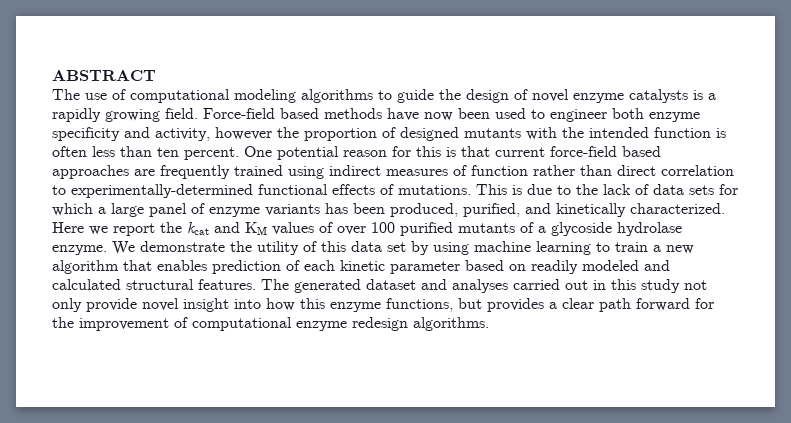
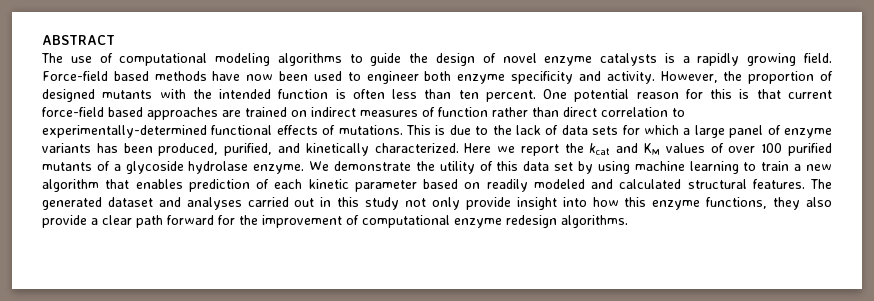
- Force-field based methods have now been used to engineer both enzyme specificity and activity, however the proportion of designed mutants with the intended function is often less than ten percent.
+ Force-field based methods have now been used to engineer both enzyme specificity and activity. However, the proportion of designed mutants with the intended function is often less than ten percent.
- One potential reason for this is that current force-field based approaches are frequently trained using indirect measures of function rather than direct correlation to experimentally-determined functional effects of mutations.
+ One potential reason for this is that current force-field based approaches are trained on indirect measures of function rather than direct correlation to experimentally-determined functional effects of mutations.
- The generated dataset and analyses carried out in this study not only provide novel insight into how this enzyme functions, but provides a clear path forward for the improvement of computational enzyme redesign algorithms.
+ The generated dataset and analyses carried out in this study not only provide insight into how this enzyme functions, they also provide a clear path forward for the improvement of computational enzyme redesign algorithms.

